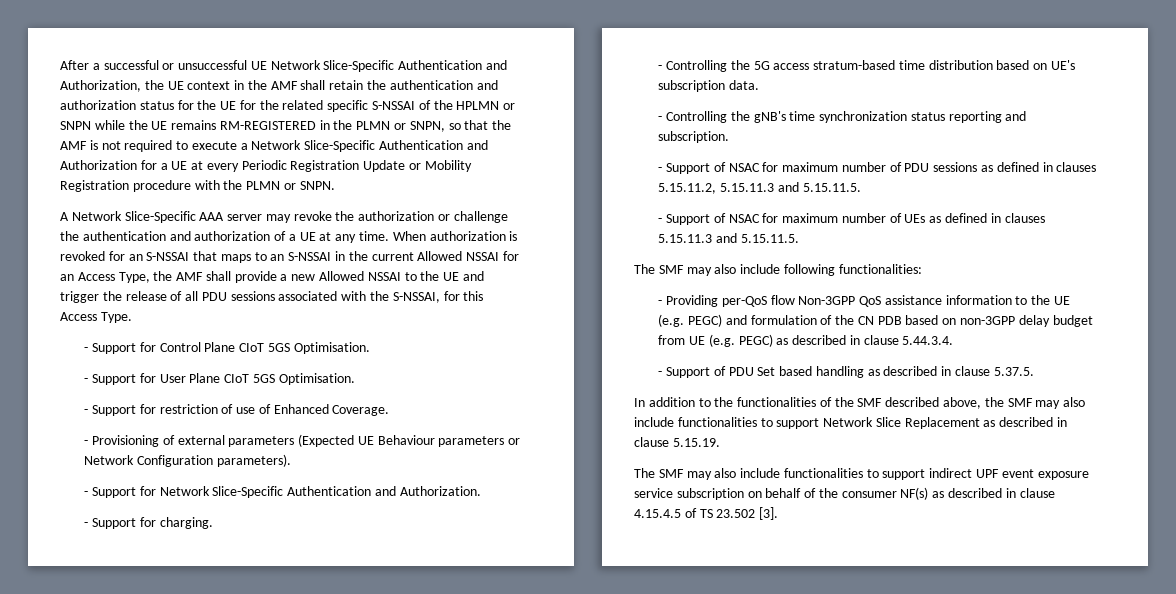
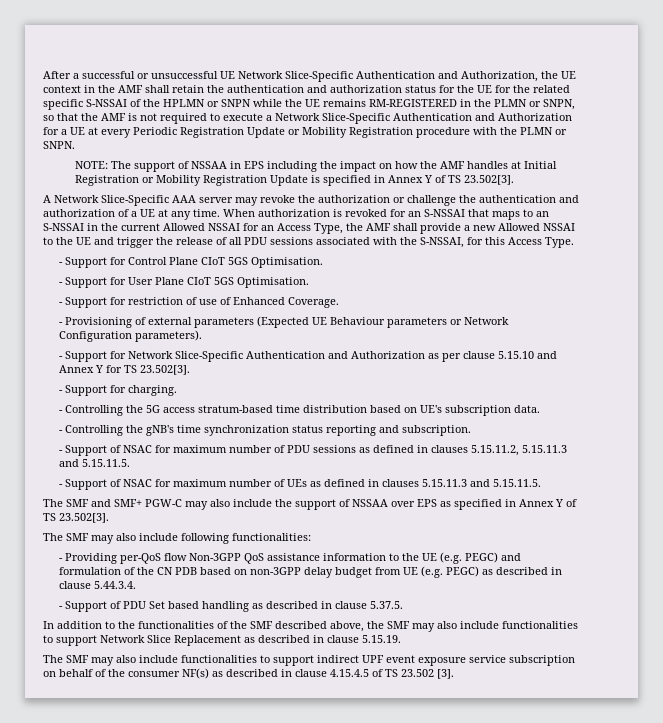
+ NOTE: The support of NSSAA in EPS including the impact on how the AMF handles at Initial Registration or Mobility Registration Update is specified in Annex Y of TS 23.502[3].
- - Support for Network Slice-Specific Authentication and Authorization.
+ - Support for Network Slice-Specific Authentication and Authorization as per clause 5.15.10 and Annex Y for TS 23.502[3].
+ The SMF and SMF+ PGW-C may also include the support of NSSAA over EPS as specified in Annex Y of TS 23.502[3].

